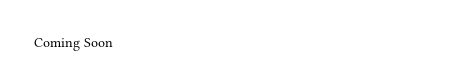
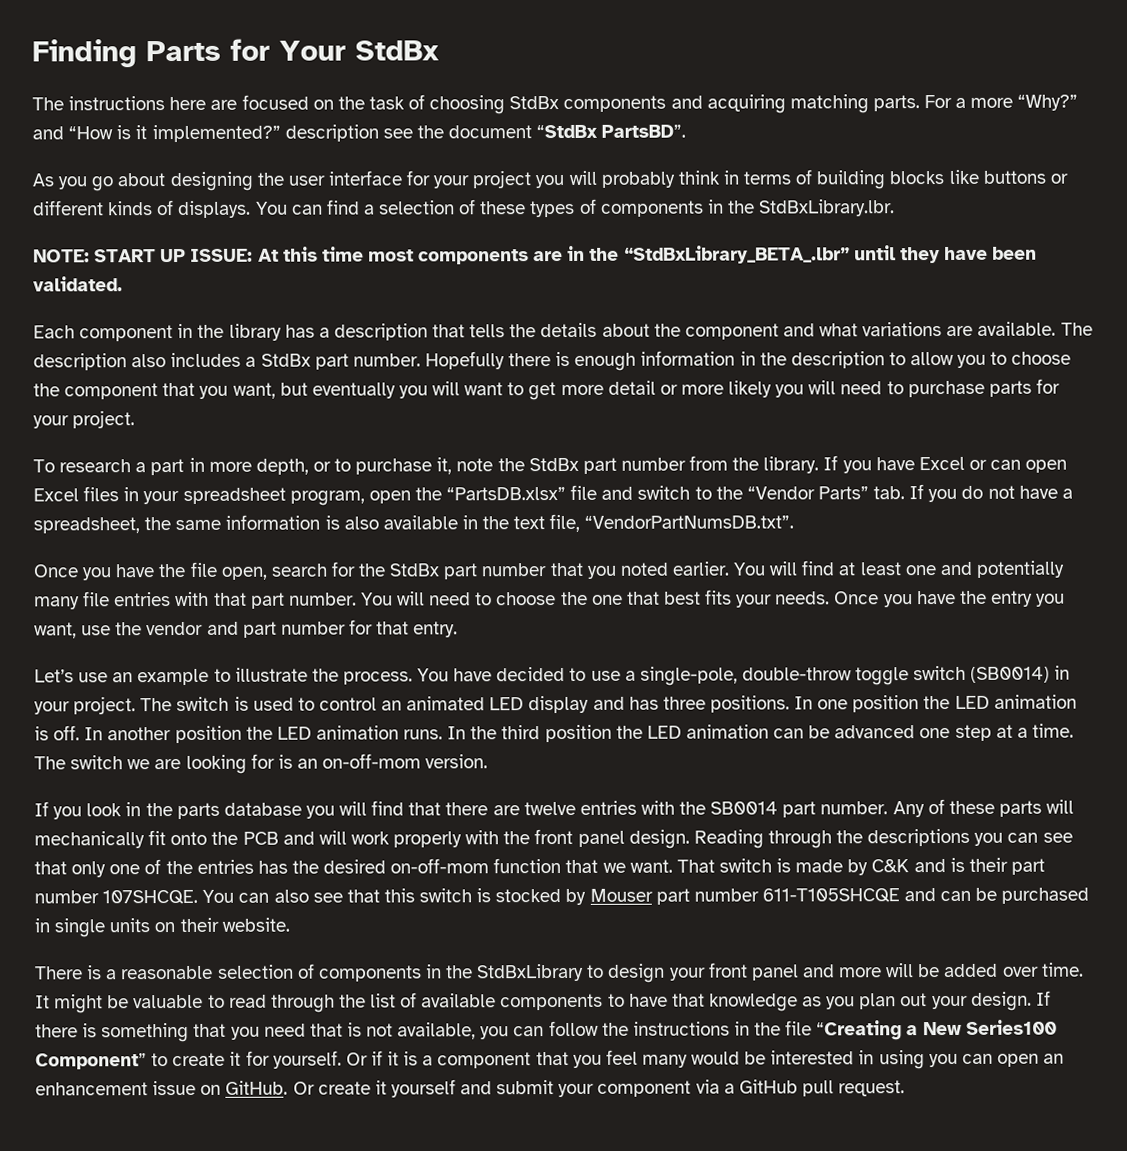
- Coming Soon
+ Finding Parts for Your StdBx
+ The instructions here are focused on the task of choosing StdBx components and acquiring matching parts. For a more “Why?” and “How is it implemented?” description see the document “StdBx PartsBD”.
+ As you go about designing the user interface for your project you will probably think in terms of building blocks like buttons or different kinds of displays. You can find a selection of these types of components in the StdBxLibrary.lbr.
+ NOTE: START UP ISSUE: At this time most components are in the “StdBxLibrary_BETA_.lbr” until they have been validated.
+ Each component in the library has a description that tells the details about the component and what variations are available. The description also includes a StdBx part number. Hopefully there is enough information in the description to allow you to choose the component that you want, but eventually you will want to get more detail or more likely you will need to purchase parts for your project.
+ To research a part in more depth, or to purchase it, note the StdBx part number from the library. If you have Excel or can open Excel files in your spreadsheet program, open the “PartsDB.xlsx” file and switch to the “Vendor Parts” tab. If you do not have a spreadsheet, the same information is also available in the text file, “VendorPartNumsDB.txt”.
+ Once you have the file open, search for the StdBx part number that you noted earlier. You will find at least one and potentially many file entries with that part number. You will need to choose the one that best fits your needs. Once you have the entry you want, use the vendor and part number for that entry.
+ Let’s use an example to illustrate the process. You have decided to use a single-pole, double-throw toggle switch (SB0014) in your project. The switch is used to control an animated LED display and has three positions. In one position the LED animation is off. In another position the LED animation runs. In the third position the LED animation can be advanced one step at a time. The switch we are looking for is an on-off-mom version.
+ If you look in the parts database you will find that there are twelve entries with the SB0014 part number. Any of these parts will mechanically fit onto the PCB and will work properly with the front panel design. Reading through the descriptions you can see that only one of the entries has the desired on-off-mom function that we want. That switch is made by C&K and is their part number 107SHCQE. You can also see that this switch is stocked by Mouser part number 611-T105SHCQE and can be purchased in single units on their website.
+ There is a reasonable selection of components in the StdBxLibrary to design your front panel and more will be added over time. It might be valuable to read through the list of available components to have that knowledge as you plan out your design. If there is something that you need that is not available, you can follow the instructions in the file “Creating a New Series100 Component” to create it for yourself. Or if it is a component that you feel many would be interested in using you can open an enhancement issue on GitHub. Or create it yourself and submit your component via a GitHub pull request.

